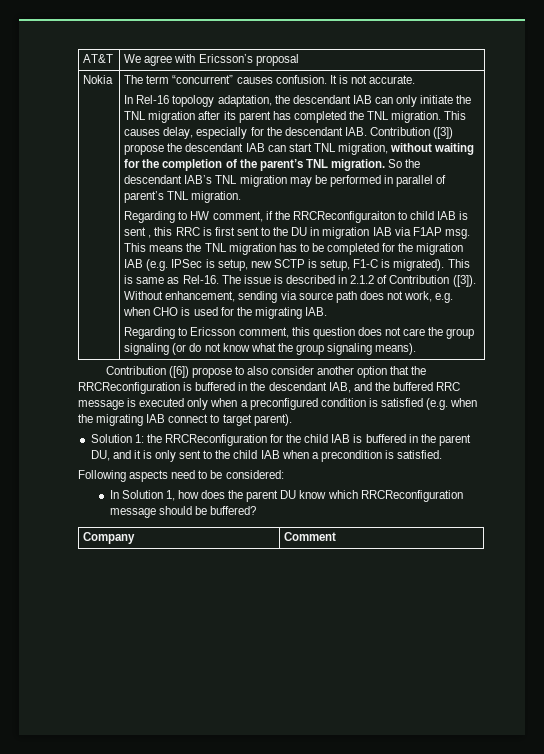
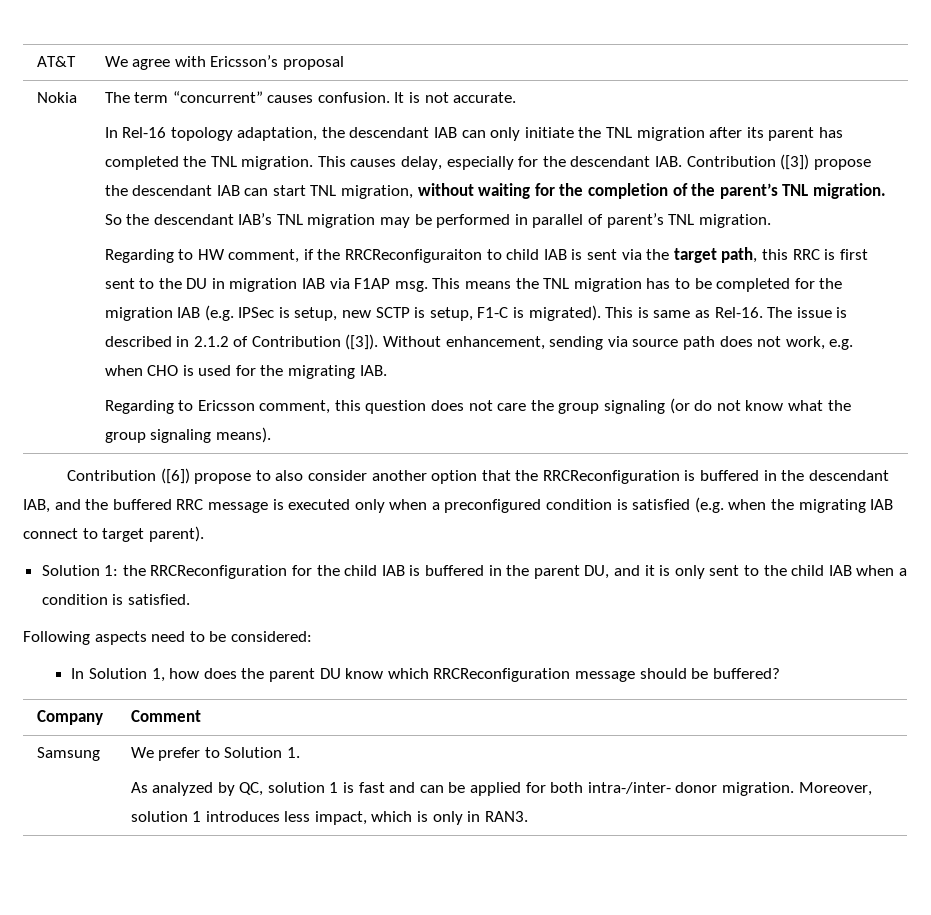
- Regarding to HW comment, if the RRCReconfiguraiton to child IAB is sent , this RRC is first sent to the DU in migration IAB via F1AP msg.
+ Regarding to HW comment, if the RRCReconfiguraiton to child IAB is sent via the target path, this RRC is first sent to the DU in migration IAB via F1AP msg.
- Solution 1: the RRCReconfiguration for the child IAB is buffered in the parent DU, and it is only sent to the child IAB when a precondition is satisfied.
+ Solution 1: the RRCReconfiguration for the child IAB is buffered in the parent DU, and it is only sent to the child IAB when a condition is satisfied.
+ Samsung | We prefer to Solution 1.
+ As analyzed by QC, solution 1 is fast and can be applied for both intra-/inter- donor migration. Moreover, solution 1 introduces less impact, which is only in RAN3.

